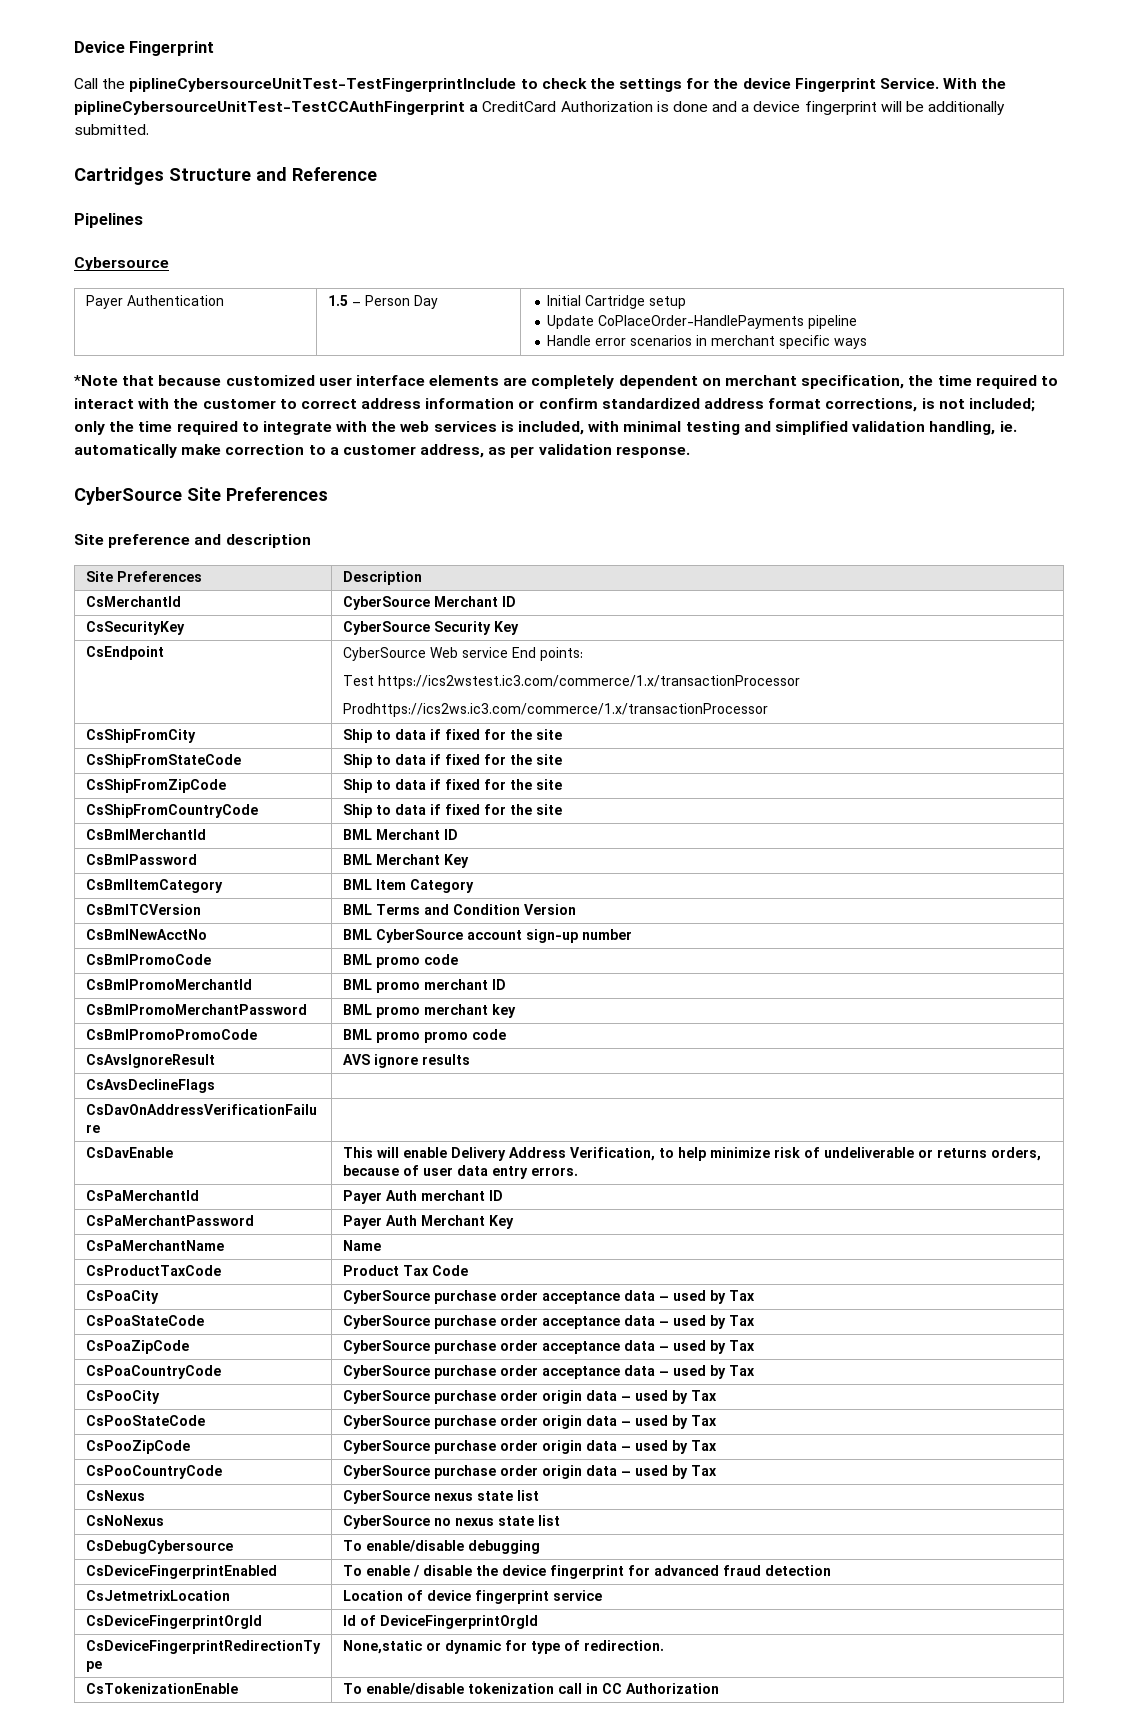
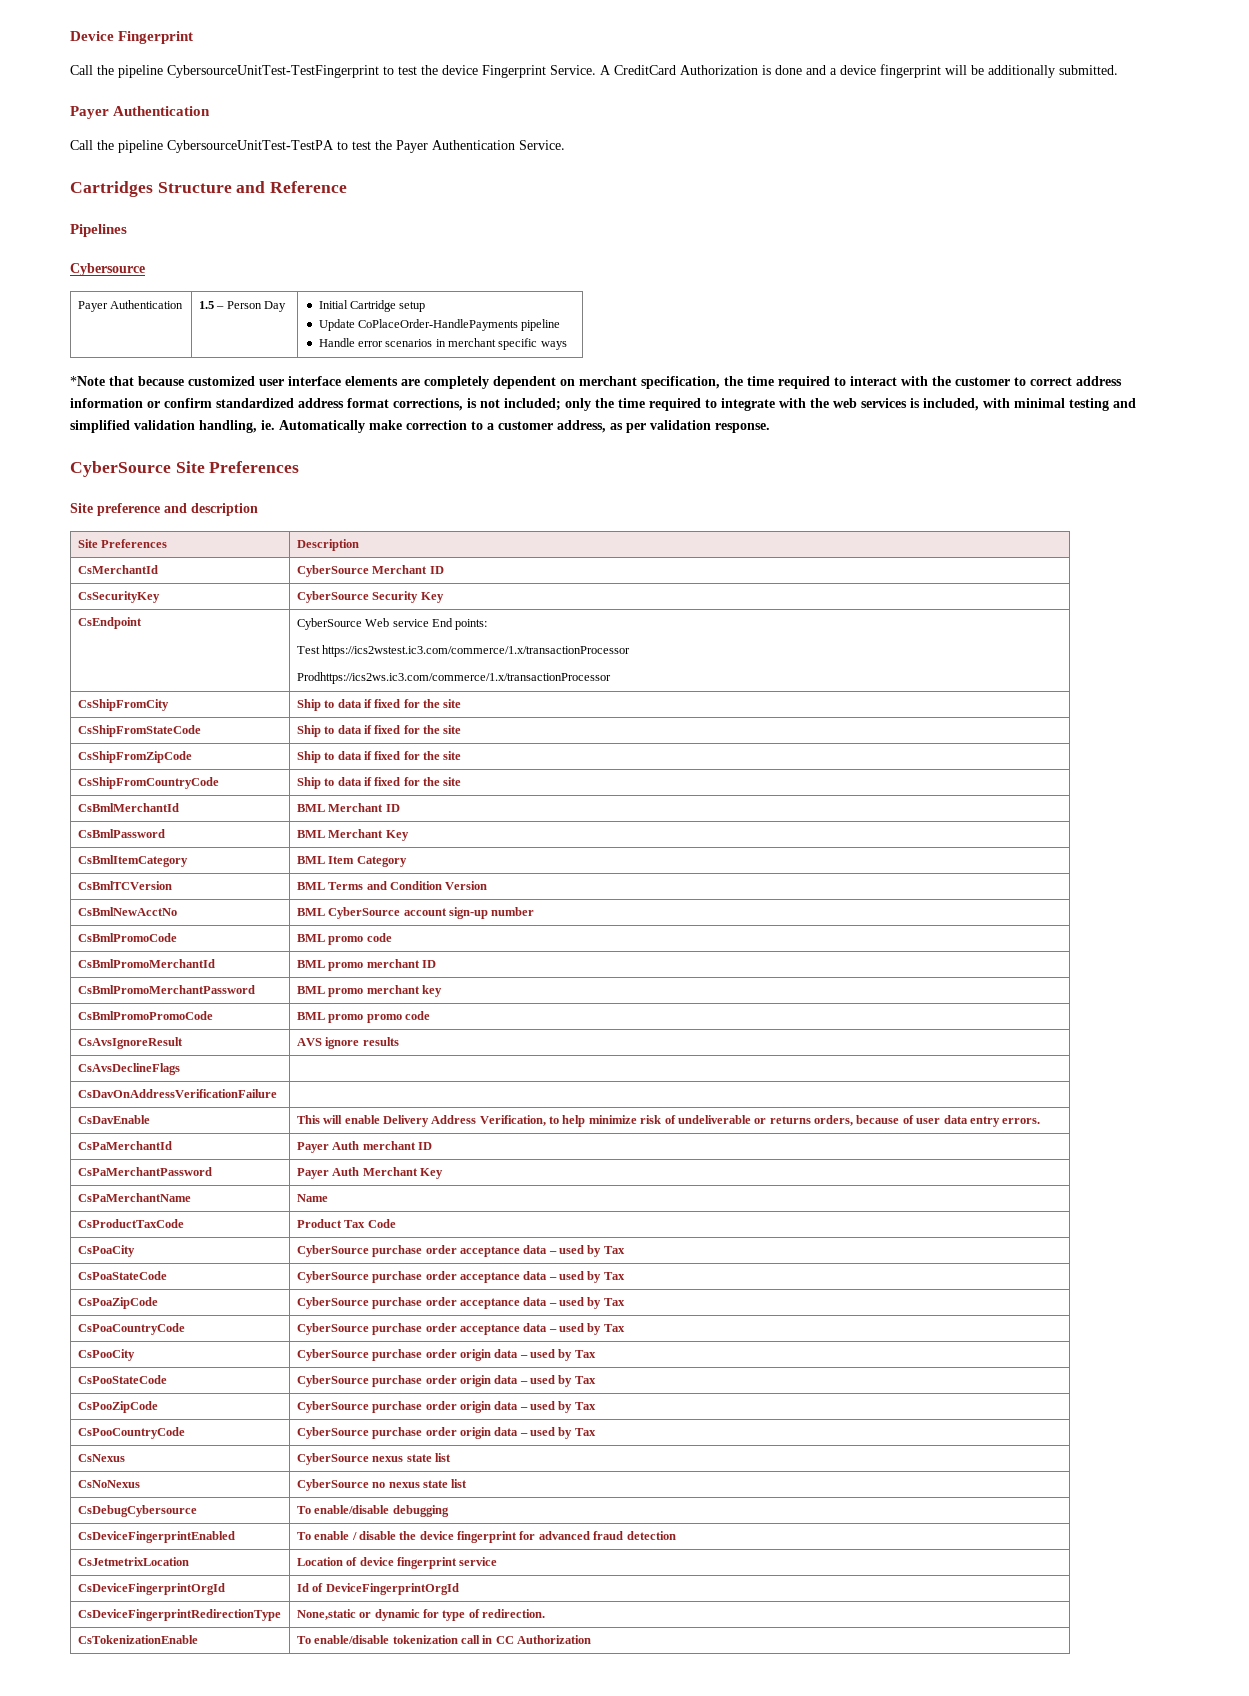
- Call the piplineCybersourceUnitTest-TestFingerprintInclude to check the settings for the device Fingerprint Service. With the piplineCybersourceUnitTest-TestCCAuthFingerprint a CreditCard Authorization is done and a device fingerprint will be additionally submitted.
+ Call the pipeline CybersourceUnitTest-TestFingerprint to test the device Fingerprint Service. A CreditCard Authorization is done and a device fingerprint will be additionally submitted.
+ Payer Authentication
+ Call the pipeline CybersourceUnitTest-TestPA to test the Payer Authentication Service.
- only the time required to integrate with the web services is included, with minimal testing and simplified validation handling, ie. automatically make correction to a customer address, as per validation response.
+ only the time required to integrate with the web services is included, with minimal testing and simplified validation handling, ie. Automatically make correction to a customer address, as per validation response.

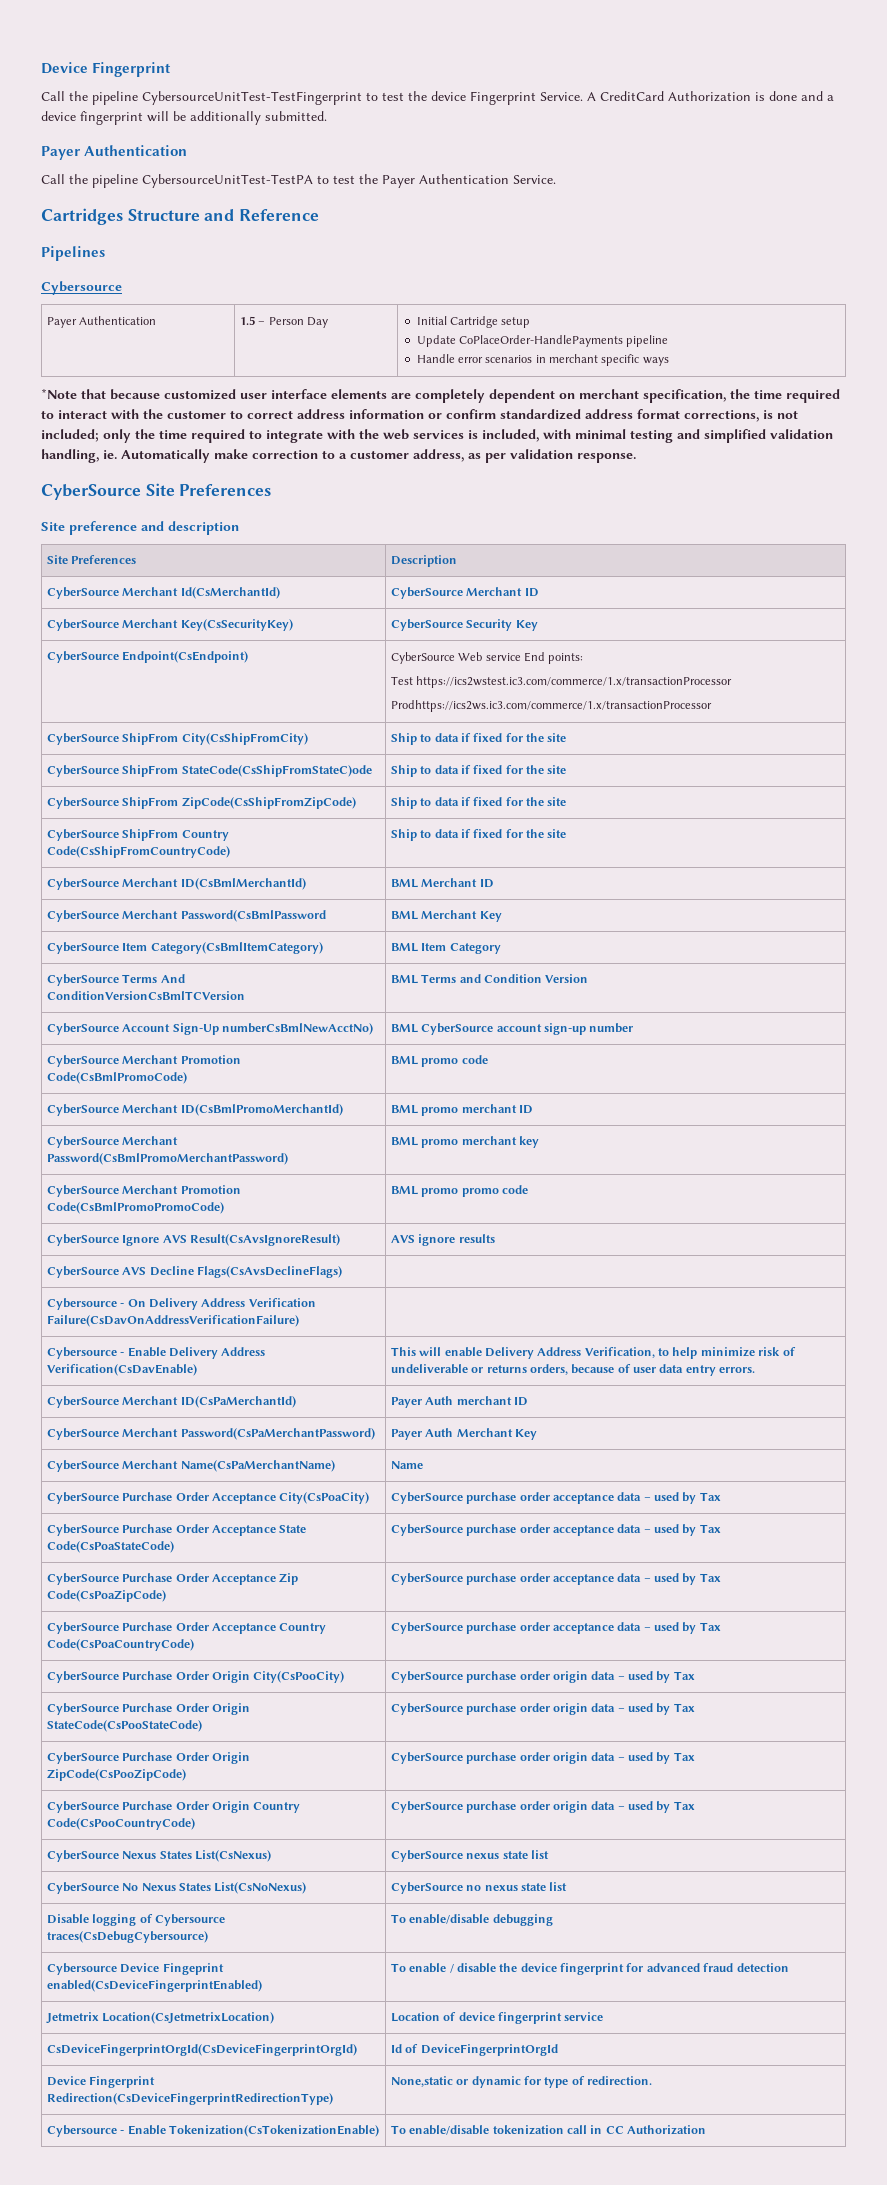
- CsMerchantId | CyberSource Merchant ID
+ CyberSource Merchant Id(CsMerchantId) | CyberSource Merchant ID
- CsSecurityKey | CyberSource Security Key
+ CyberSource Merchant Key(CsSecurityKey) | CyberSource Security Key
- CsEndpoint | CyberSource Web service End points:
+ CyberSource Endpoint(CsEndpoint) | CyberSource Web service End points:
- CsShipFromCity | Ship to data if fixed for the site
- CsShipFromStateCode | Ship to data if fixed for the site
- CsShipFromZipCode | Ship to data if fixed for the site
- CsShipFromCountryCode | Ship to data if fixed for the site
- CsBmlMerchantId | BML Merchant ID
+ CyberSource ShipFrom City(CsShipFromCity) | Ship to data if fixed for the site
+ CyberSource ShipFrom StateCode(CsShipFromStateC)ode | Ship to data if fixed for the site
+ CyberSource ShipFrom ZipCode(CsShipFromZipCode) | Ship to data if fixed for the site
+ CyberSource ShipFrom Country Code(CsShipFromCountryCode) | Ship to data if fixed for the site
+ CyberSource Merchant ID(CsBmlMerchantId) | BML Merchant ID
- CsBmlPassword | BML Merchant Key
+ CyberSource Merchant Password(CsBmlPassword | BML Merchant Key
- CsBmlItemCategory | BML Item Category
+ CyberSource Item Category(CsBmlItemCategory) | BML Item Category
- CsBmlTCVersion | BML Terms and Condition Version
+ CyberSource Terms And ConditionVersionCsBmlTCVersion | BML Terms and Condition Version
- CsBmlNewAcctNo | BML CyberSource account sign-up number
+ CyberSource Account Sign-Up numberCsBmlNewAcctNo) | BML CyberSource account sign-up number
- CsBmlPromoCode | BML promo code
+ CyberSource Merchant Promotion Code(CsBmlPromoCode) | BML promo code
- CsBmlPromoMerchantId | BML promo merchant ID
+ CyberSource Merchant ID(CsBmlPromoMerchantId) | BML promo merchant ID
- CsBmlPromoMerchantPassword | BML promo merchant key
+ CyberSource Merchant Password(CsBmlPromoMerchantPassword) | BML promo merchant key
- CsBmlPromoPromoCode | BML promo promo code
+ CyberSource Merchant Promotion Code(CsBmlPromoPromoCode) | BML promo promo code
- CsAvsIgnoreResult | AVS ignore results
+ CyberSource Ignore AVS Result(CsAvsIgnoreResult) | AVS ignore results
- CsAvsDeclineFlags |
- CsDavOnAddressVerificationFailure |
- CsDavEnable | This will enable Delivery Address Verification, to help minimize risk of undeliverable or returns orders, because of user data entry errors.
+ CyberSource AVS Decline Flags(CsAvsDeclineFlags) |
+ Cybersource - On Delivery Address Verification Failure(CsDavOnAddressVerificationFailure) |
+ Cybersource - Enable Delivery Address Verification(CsDavEnable) | This will enable Delivery Address Verification, to help minimize risk of undeliverable or returns orders, because of user data entry errors.
- CsPaMerchantId | Payer Auth merchant ID
+ CyberSource Merchant ID(CsPaMerchantId) | Payer Auth merchant ID
- CsPaMerchantPassword | Payer Auth Merchant Key
+ CyberSource Merchant Password(CsPaMerchantPassword) | Payer Auth Merchant Key
- CsPaMerchantName | Name
- CsProductTaxCode | Product Tax Code
- CsPoaCity | CyberSource purchase order acceptance data – used by Tax
- CsPoaStateCode | CyberSource purchase order acceptance data – used by Tax
- CsPoaZipCode | CyberSource purchase order acceptance data – used by Tax
- CsPoaCountryCode | CyberSource purchase order acceptance data – used by Tax
- CsPooCity | CyberSource purchase order origin data – used by Tax
- CsPooStateCode | CyberSource purchase order origin data – used by Tax
- CsPooZipCode | CyberSource purchase order origin data – used by Tax
- CsPooCountryCode | CyberSource purchase order origin data – used by Tax
- CsNexus | CyberSource nexus state list
+ CyberSource Merchant Name(CsPaMerchantName) | Name
+ CyberSource Purchase Order Acceptance City(CsPoaCity) | CyberSource purchase order acceptance data – used by Tax
+ CyberSource Purchase Order Acceptance State Code(CsPoaStateCode) | CyberSource purchase order acceptance data – used by Tax
+ CyberSource Purchase Order Acceptance Zip Code(CsPoaZipCode) | CyberSource purchase order acceptance data – used by Tax
+ CyberSource Purchase Order Acceptance Country Code(CsPoaCountryCode) | CyberSource purchase order acceptance data – used by Tax
+ CyberSource Purchase Order Origin City(CsPooCity) | CyberSource purchase order origin data – used by Tax
+ CyberSource Purchase Order Origin StateCode(CsPooStateCode) | CyberSource purchase order origin data – used by Tax
+ CyberSource Purchase Order Origin ZipCode(CsPooZipCode) | CyberSource purchase order origin data – used by Tax
+ CyberSource Purchase Order Origin Country Code(CsPooCountryCode) | CyberSource purchase order origin data – used by Tax
+ CyberSource Nexus States List(CsNexus) | CyberSource nexus state list
- CsNoNexus | CyberSource no nexus state list
+ CyberSource No Nexus States List(CsNoNexus) | CyberSource no nexus state list
- CsDebugCybersource | To enable/disable debugging
+ Disable logging of Cybersource traces(CsDebugCybersource) | To enable/disable debugging
- CsDeviceFingerprintEnabled | To enable / disable the device fingerprint for advanced fraud detection
+ Cybersource Device Fingeprint enabled(CsDeviceFingerprintEnabled) | To enable / disable the device fingerprint for advanced fraud detection
- CsJetmetrixLocation | Location of device fingerprint service
+ Jetmetrix Location(CsJetmetrixLocation) | Location of device fingerprint service
- CsDeviceFingerprintOrgId | Id of DeviceFingerprintOrgId
+ CsDeviceFingerprintOrgId(CsDeviceFingerprintOrgId) | Id of DeviceFingerprintOrgId
- CsDeviceFingerprintRedirectionType | None,static or dynamic for type of redirection.
+ Device Fingerprint Redirection(CsDeviceFingerprintRedirectionType) | None,static or dynamic for type of redirection.
- CsTokenizationEnable | To enable/disable tokenization call in CC Authorization
+ Cybersource - Enable Tokenization(CsTokenizationEnable) | To enable/disable tokenization call in CC Authorization

